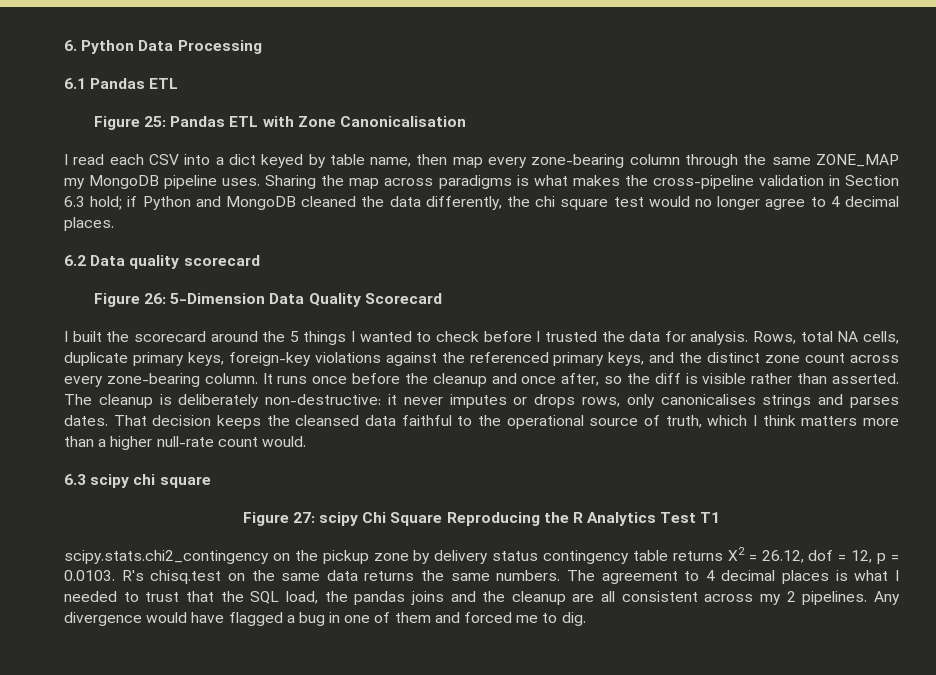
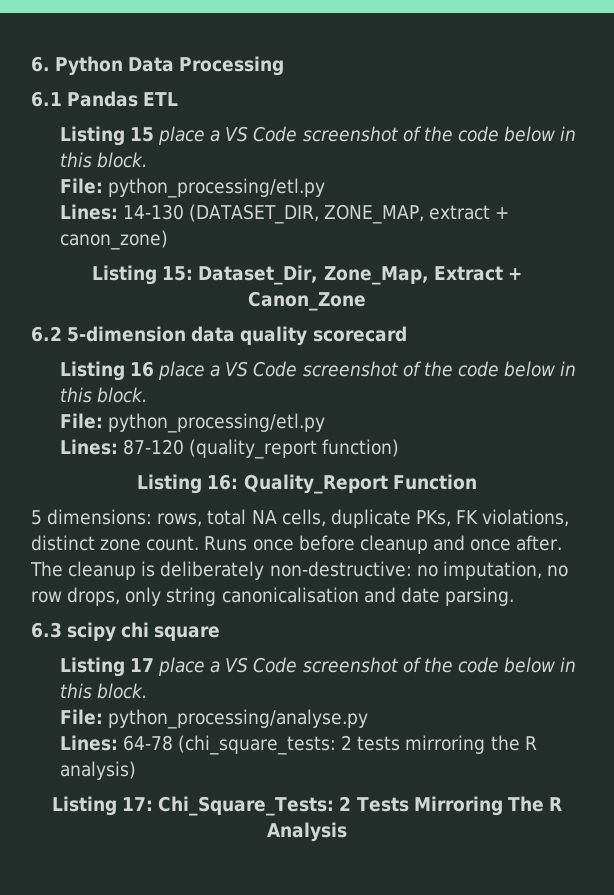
- Figure 25: Pandas ETL with Zone Canonicalisation
- I read each CSV into a dict keyed by table name, then map every zone-bearing column through the same ZONE_MAP my MongoDB pipeline uses. Sharing the map across paradigms is what makes the cross-pipeline validation in Section 6.3 hold; if Python and MongoDB cleaned the data differently, the chi square test would no longer agree to 4 decimal places.
+ Listing 15 place a VS Code screenshot of the code below in this block.
+ File: python_processing/etl.py
+ Lines: 14-130 (DATASET_DIR, ZONE_MAP, extract + canon_zone)
+ Listing 15: Dataset_Dir, Zone_Map, Extract + Canon_Zone
- 6.2 Data quality scorecard
+ 6.2 5-dimension data quality scorecard
- Figure 26: 5-Dimension Data Quality Scorecard
- I built the scorecard around the 5 things I wanted to check before I trusted the data for analysis. Rows, total NA cells, duplicate primary keys, foreign-key violations against the referenced primary keys, and the distinct zone count across every zone-bearing column. It runs once before the cleanup and once after, so the diff is visible rather than asserted.
+ Listing 16 place a VS Code screenshot of the code below in this block.
+ File: python_processing/etl.py
+ Lines: 87-120 (quality_report function)
+ Listing 16: Quality_Report Function
+ 5 dimensions: rows, total NA cells, duplicate PKs, FK violations, distinct zone count. Runs once before cleanup and once after.
- The cleanup is deliberately non-destructive: it never imputes or drops rows, only canonicalises strings and parses dates. That decision keeps the cleansed data faithful to the operational source of truth, which I think matters more than a higher null-rate count would.
+ The cleanup is deliberately non-destructive: no imputation, no row drops, only string canonicalisation and date parsing.
  6.3 scipy chi square
- Figure 27: scipy Chi Square Reproducing the R Analytics Test T1
- scipy.stats.chi2_contingency on the pickup zone by delivery status contingency table returns X2 = 26.12, dof = 12, p = 0.0103. R's chisq.test on the same data returns the same numbers. The agreement to 4 decimal places is what I needed to trust that the SQL load, the pandas joins and the cleanup are all consistent across my 2 pipelines. Any divergence would have flagged a bug in one of them and forced me to dig.
+ Listing 17 place a VS Code screenshot of the code below in this block.
+ File: python_processing/analyse.py
+ Lines: 64-78 (chi_square_tests: 2 tests mirroring the R analysis)
+ Listing 17: Chi_Square_Tests: 2 Tests Mirroring The R Analysis

